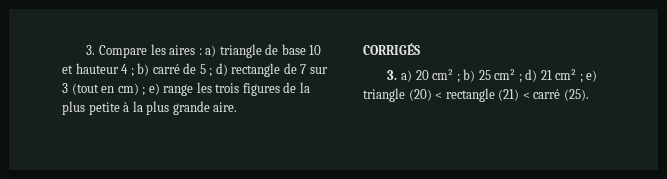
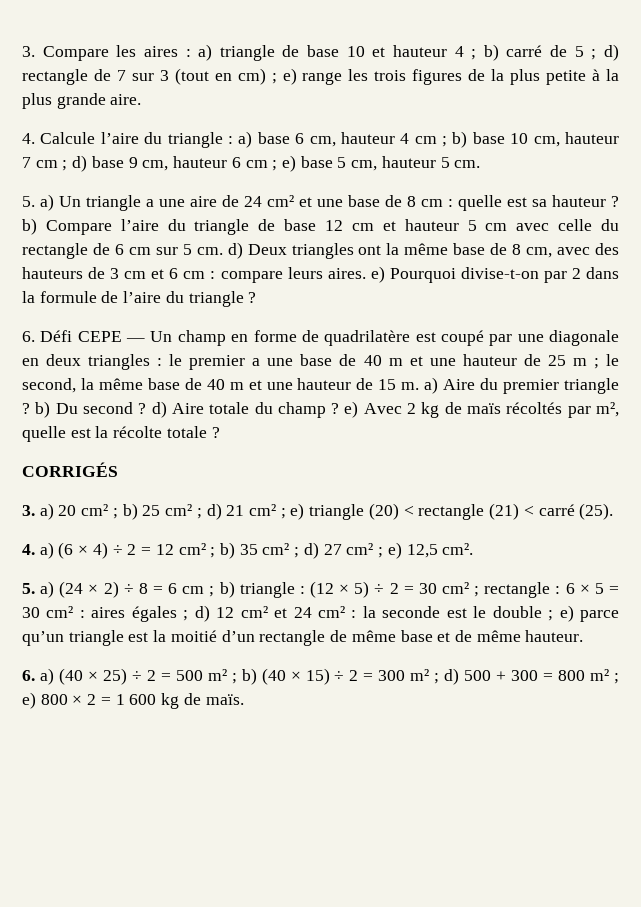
+ 4. Calcule l’aire du triangle : a) base 6 cm, hauteur 4 cm ; b) base 10 cm, hauteur 7 cm ; d) base 9 cm, hauteur 6 cm ; e) base 5 cm, hauteur 5 cm.
+ 5. a) Un triangle a une aire de 24 cm² et une base de 8 cm : quelle est sa hauteur ? b) Compare l’aire du triangle de base 12 cm et hauteur 5 cm avec celle du rectangle de 6 cm sur 5 cm. d) Deux triangles ont la même base de 8 cm, avec des hauteurs de 3 cm et 6 cm : compare leurs aires. e) Pourquoi divise-t-on par 2 dans la formule de l’aire du triangle ?
+ 6. Défi CEPE — Un champ en forme de quadrilatère est coupé par une diagonale en deux triangles : le premier a une base de 40 m et une hauteur de 25 m ; le second, la même base de 40 m et une hauteur de 15 m. a) Aire du premier triangle ? b) Du second ? d) Aire totale du champ ? e) Avec 2 kg de maïs récoltés par m², quelle est la récolte totale ?
+ 4. a) (6 × 4) ÷ 2 = 12 cm² ; b) 35 cm² ; d) 27 cm² ; e) 12,5 cm².
+ 5. a) (24 × 2) ÷ 8 = 6 cm ; b) triangle : (12 × 5) ÷ 2 = 30 cm² ; rectangle : 6 × 5 = 30 cm² : aires égales ; d) 12 cm² et 24 cm² : la seconde est le double ; e) parce qu’un triangle est la moitié d’un rectangle de même base et de même hauteur.
+ 6. a) (40 × 25) ÷ 2 = 500 m² ; b) (40 × 15) ÷ 2 = 300 m² ; d) 500 + 300 = 800 m² ; e) 800 × 2 = 1 600 kg de maïs.

